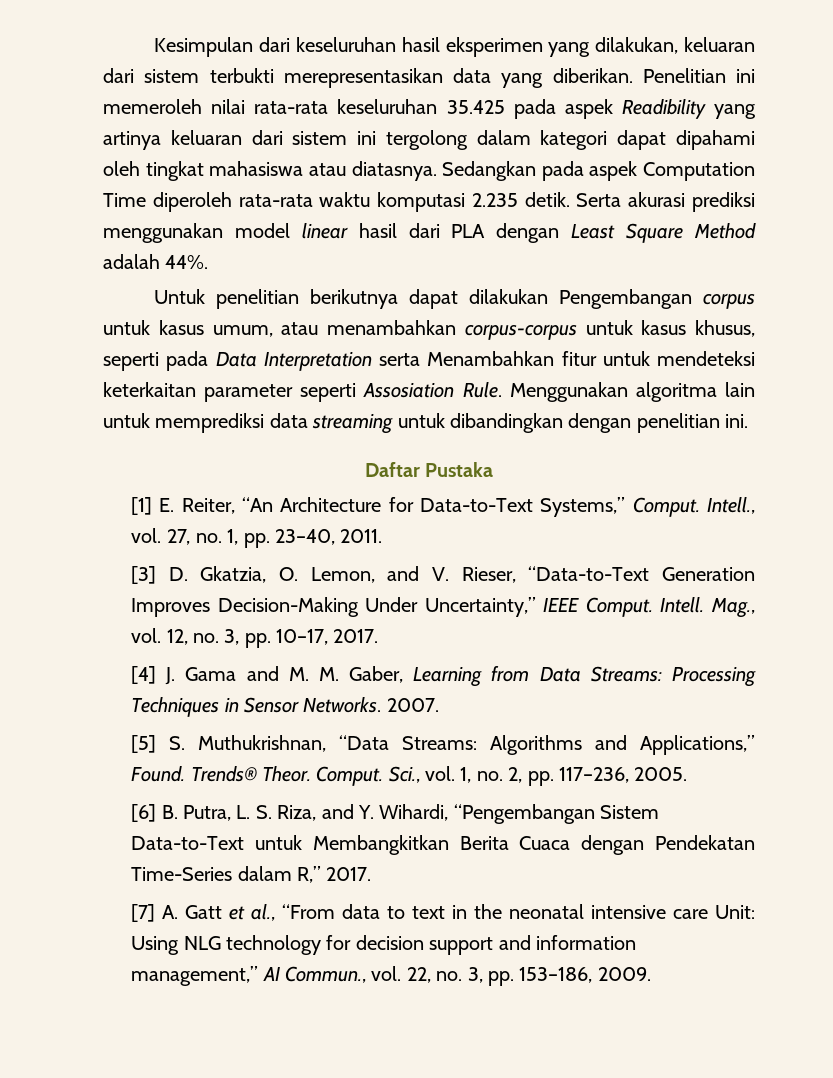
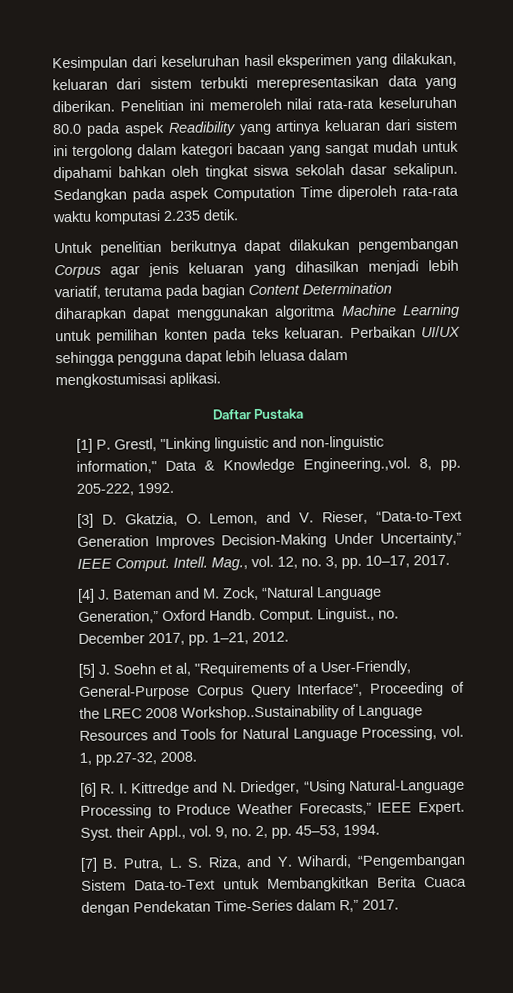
- Penelitian ini memeroleh nilai rata-rata keseluruhan 35.425 pada aspek Readibility yang artinya keluaran dari sistem ini tergolong dalam kategori dapat dipahami oleh tingkat mahasiswa atau diatasnya.
+ Penelitian ini memeroleh nilai rata-rata keseluruhan 80.0 pada aspek Readibility yang artinya keluaran dari sistem ini tergolong dalam kategori bacaan yang sangat mudah untuk dipahami bahkan oleh tingkat siswa sekolah dasar sekalipun.
- Serta akurasi prediksi menggunakan model linear hasil dari PLA dengan Least Square Method adalah 44%.
- Untuk penelitian berikutnya dapat dilakukan Pengembangan corpus untuk kasus umum, atau menambahkan corpus-corpus untuk kasus khusus, seperti pada Data Interpretation serta Menambahkan fitur untuk mendeteksi keterkaitan parameter seperti Assosiation Rule. Menggunakan algoritma lain untuk memprediksi data streaming untuk dibandingkan dengan penelitian ini.
+ Untuk penelitian berikutnya dapat dilakukan pengembangan Corpus agar jenis keluaran yang dihasilkan menjadi lebih variatif, terutama pada bagian Content Determination diharapkan dapat menggunakan algoritma Machine Learning untuk pemilihan konten pada teks keluaran. Perbaikan UI/UX sehingga pengguna dapat lebih leluasa dalam mengkostumisasi aplikasi.
  Daftar Pustaka
- [1] E. Reiter, “An Architecture for Data-to-Text Systems,” Comput. Intell., vol. 27, no. 1, pp. 23–40, 2011.
+ [1] P. Grestl, "Linking linguistic and non-linguistic information," Data & Knowledge Engineering.,vol. 8, pp. 205-222, 1992.
- [4] J. Gama and M. M. Gaber, Learning from Data Streams: Processing Techniques in Sensor Networks. 2007.
- [5] S. Muthukrishnan, “Data Streams: Algorithms and Applications,” Found. Trends® Theor. Comput. Sci., vol. 1, no. 2, pp. 117–236, 2005.
- [6] B. Putra, L. S. Riza, and Y. Wihardi, “Pengembangan Sistem Data-to-Text untuk Membangkitkan Berita Cuaca dengan Pendekatan Time-Series dalam R,” 2017.
+ [4] J. Bateman and M. Zock, “Natural Language Generation,” Oxford Handb. Comput. Linguist., no. December 2017, pp. 1–21, 2012.
+ [5] J. Soehn et al, "Requirements of a User-Friendly, General-Purpose Corpus Query Interface", Proceeding of the LREC 2008 Workshop..Sustainability of Language Resources and Tools for Natural Language Processing, vol. 1, pp.27-32, 2008.
+ [6] R. I. Kittredge and N. Driedger, “Using Natural-Language Processing to Produce Weather Forecasts,” IEEE Expert. Syst. their Appl., vol. 9, no. 2, pp. 45–53, 1994.
+ [7] B. Putra, L. S. Riza, and Y. Wihardi, “Pengembangan Sistem Data-to-Text untuk Membangkitkan Berita Cuaca dengan Pendekatan Time-Series dalam R,” 2017.
- [7] A. Gatt et al., “From data to text in the neonatal intensive care Unit: Using NLG technology for decision support and information management,” AI Commun., vol. 22, no. 3, pp. 153–186, 2009.

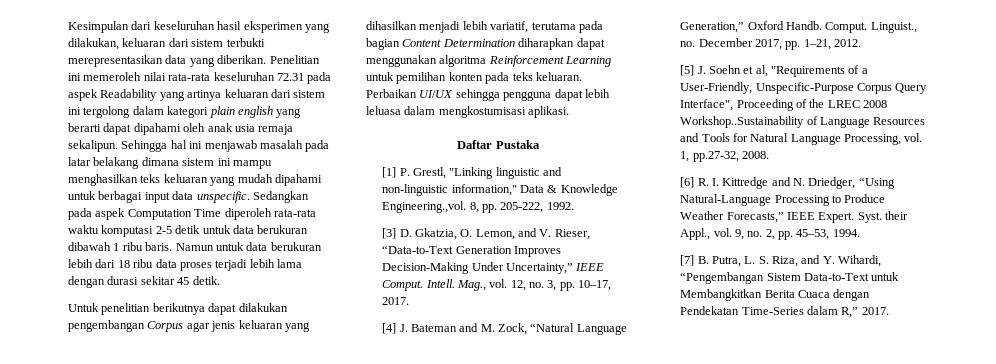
- Penelitian ini memeroleh nilai rata-rata keseluruhan 80.0 pada aspek Readibility yang artinya keluaran dari sistem ini tergolong dalam kategori bacaan yang sangat mudah untuk dipahami bahkan oleh tingkat siswa sekolah dasar sekalipun.
+ Penelitian ini memeroleh nilai rata-rata keseluruhan 72.31 pada aspek Readability yang artinya keluaran dari sistem ini tergolong dalam kategori plain english yang berarti dapat dipahami oleh anak usia remaja sekalipun. Sehingga hal ini menjawab masalah pada latar belakang dimana sistem ini mampu menghasilkan teks keluaran yang mudah dipahami untuk berbagai input data unspecific.
- Sedangkan pada aspek Computation Time diperoleh rata-rata waktu komputasi 2.235 detik.
+ Sedangkan pada aspek Computation Time diperoleh rata-rata waktu komputasi 2-5 detik untuk data berukuran dibawah 1 ribu baris. Namun untuk data berukuran lebih dari 18 ribu data proses terjadi lebih lama dengan durasi sekitar 45 detik.
- Untuk penelitian berikutnya dapat dilakukan pengembangan Corpus agar jenis keluaran yang dihasilkan menjadi lebih variatif, terutama pada bagian Content Determination diharapkan dapat menggunakan algoritma Machine Learning untuk pemilihan konten pada teks keluaran.
+ Untuk penelitian berikutnya dapat dilakukan pengembangan Corpus agar jenis keluaran yang dihasilkan menjadi lebih variatif, terutama pada bagian Content Determination diharapkan dapat menggunakan algoritma Reinforcement Learning untuk pemilihan konten pada teks keluaran.
- [5] J. Soehn et al, "Requirements of a User-Friendly, General-Purpose Corpus Query Interface", Proceeding of the LREC 2008 Workshop..Sustainability of Language Resources and Tools for Natural Language Processing, vol. 1, pp.27-32, 2008.
+ [5] J. Soehn et al, "Requirements of a User-Friendly, Unspecific-Purpose Corpus Query Interface", Proceeding of the LREC 2008 Workshop..Sustainability of Language Resources and Tools for Natural Language Processing, vol. 1, pp.27-32, 2008.

